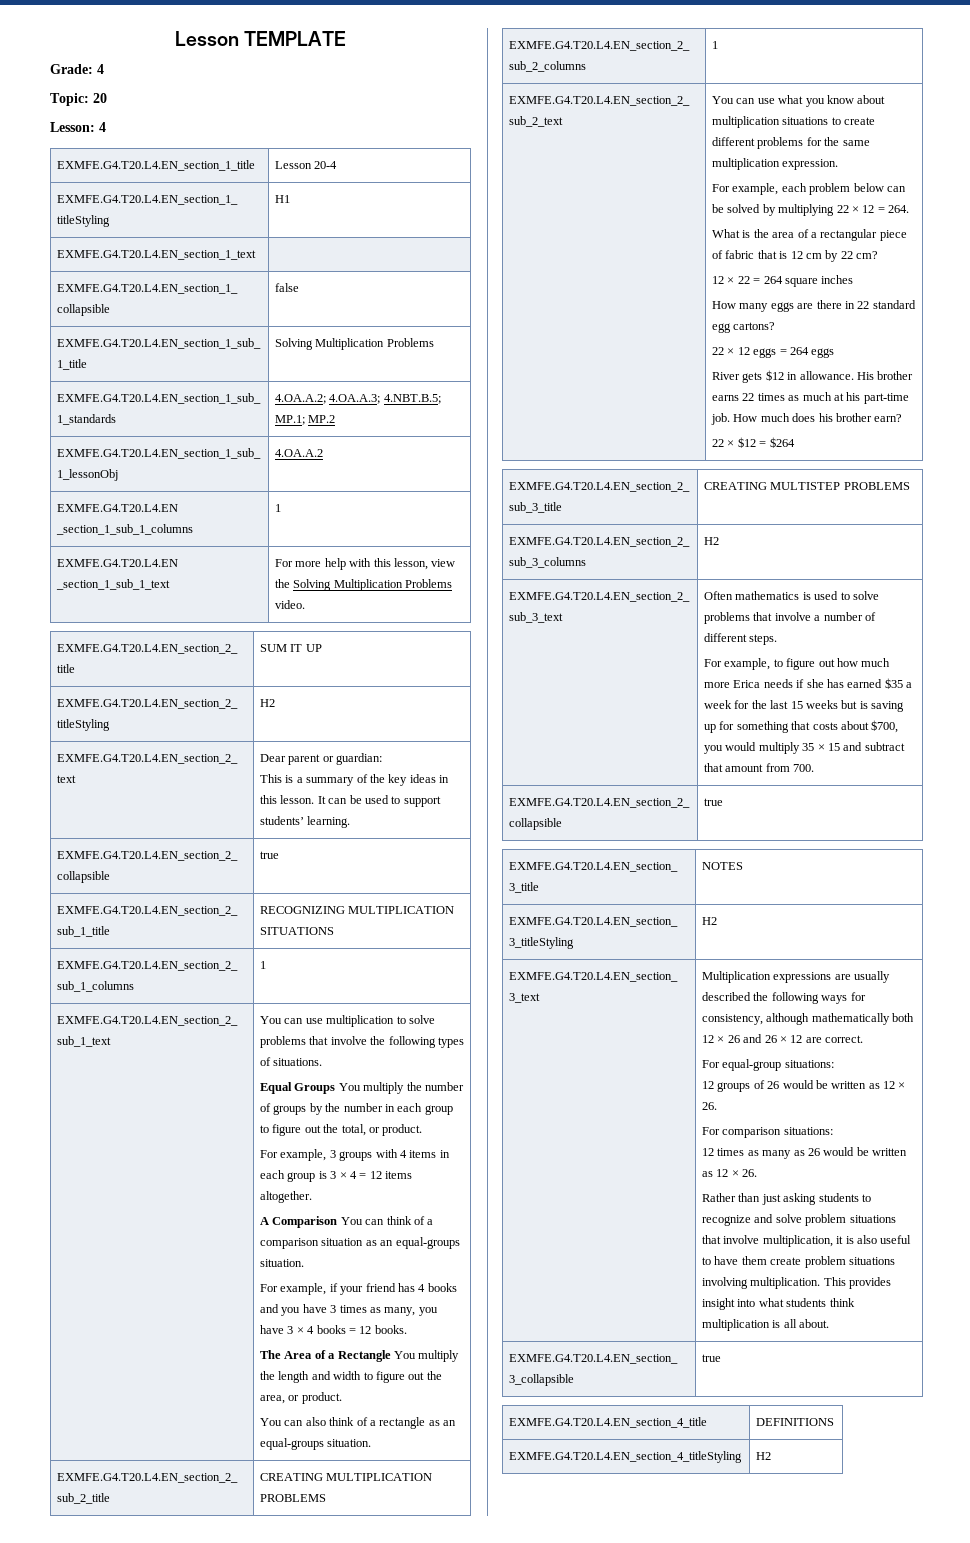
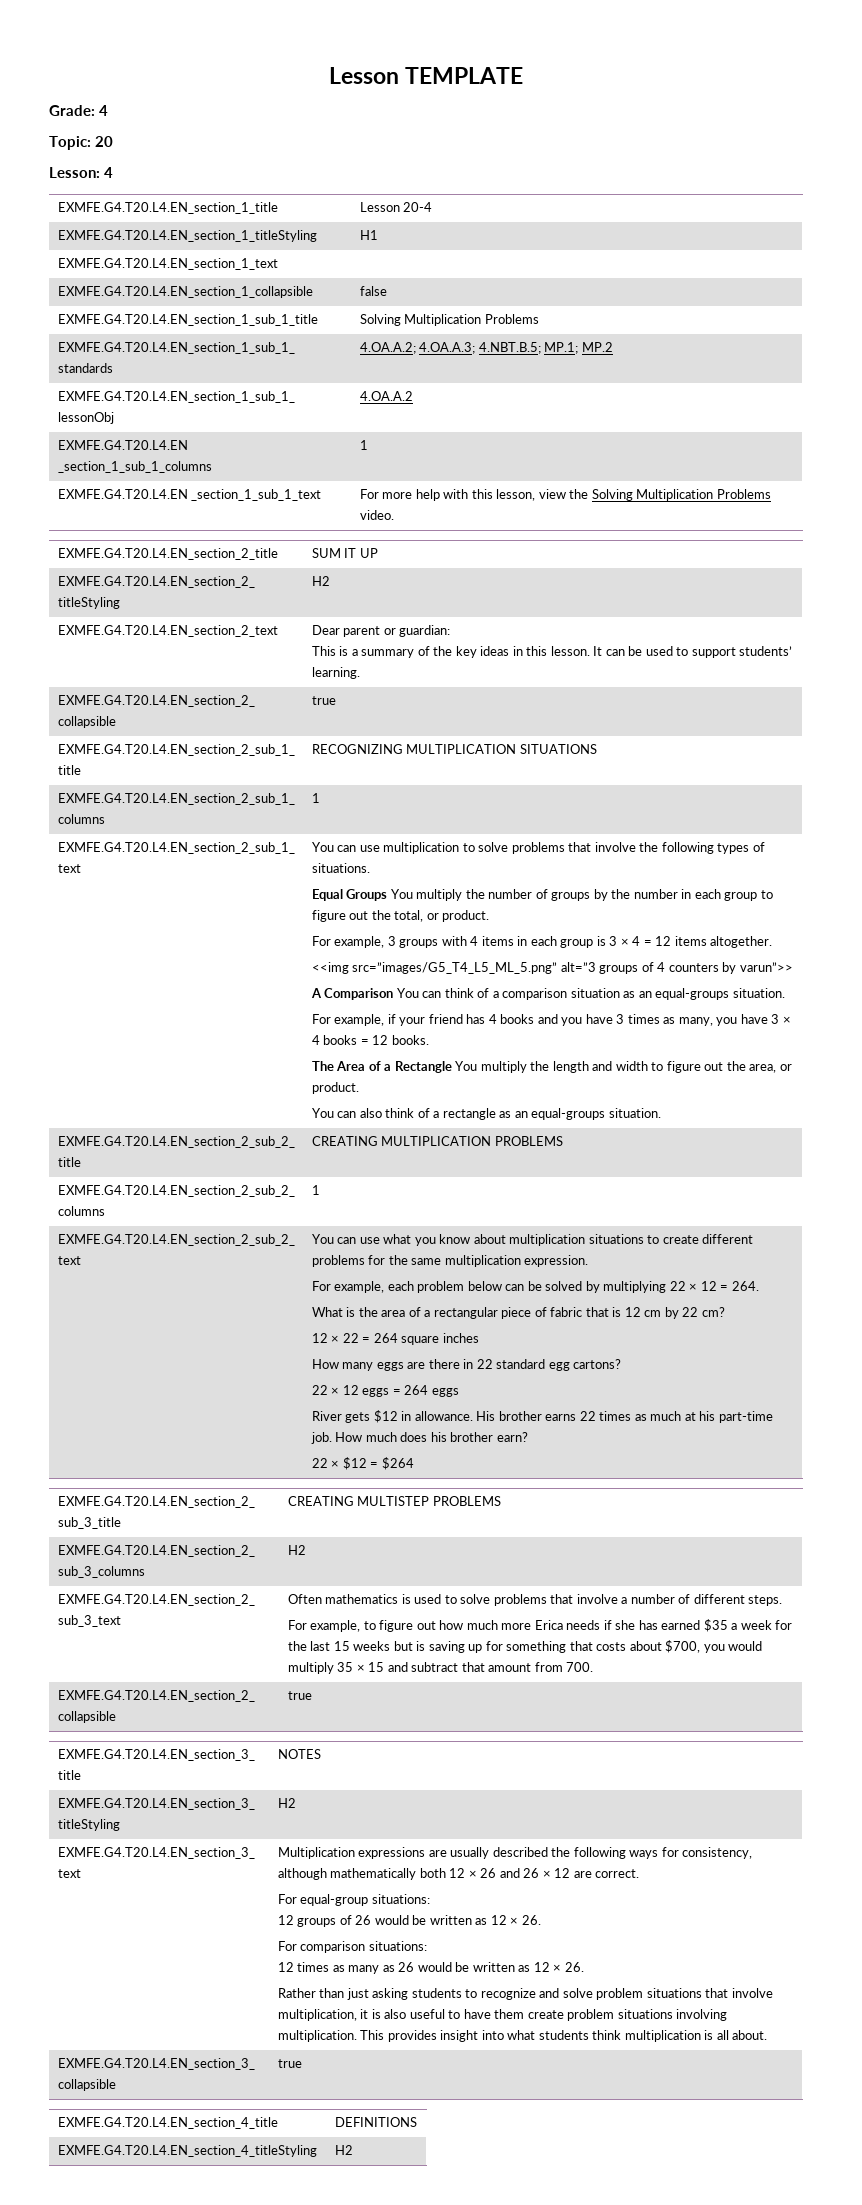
+ <<img src=”images/G5_T4_L5_ML_5.png” alt=”3 groups of 4 counters by varun”>>

